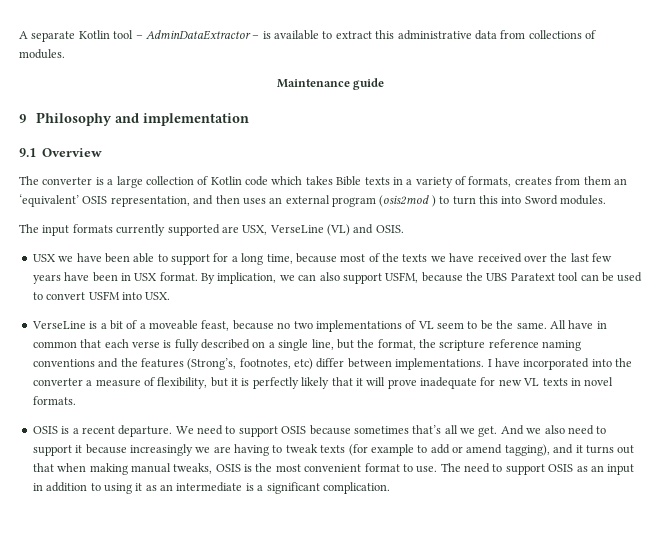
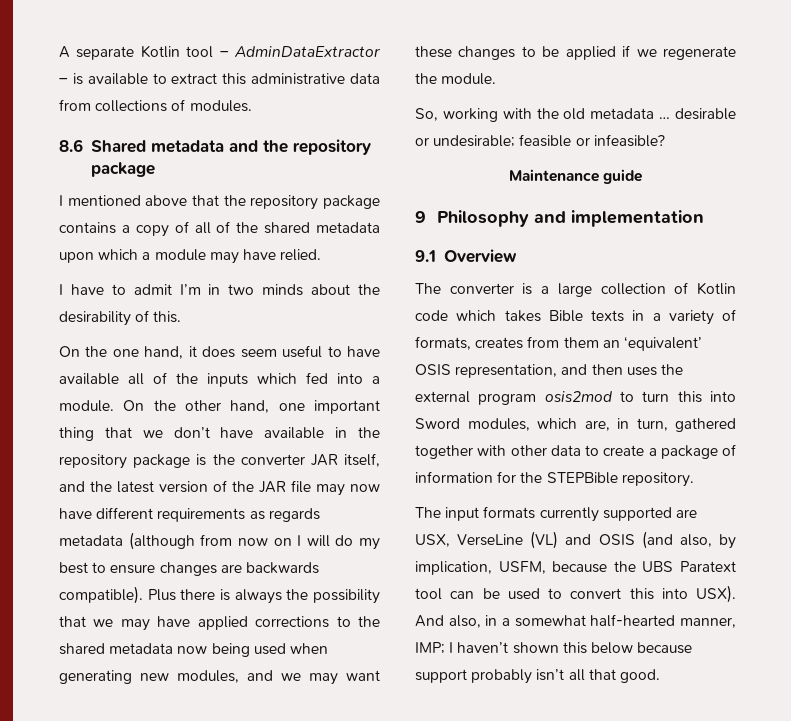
+ 8.6 Shared metadata and the repository package
+ I mentioned above that the repository package contains a copy of all of the shared metadata upon which a module may have relied.
+ I have to admit I’m in two minds about the desirability of this.
+ On the one hand, it does seem useful to have available all of the inputs which fed into a module. On the other hand, one important thing that we don’t have available in the repository package is the converter JAR itself, and the latest version of the JAR file may now have different requirements as regards metadata (although from now on I will do my best to ensure changes are backwards compatible). Plus there is always the possibility that we may have applied corrections to the shared metadata now being used when generating new modules, and we may want these changes to be applied if we regenerate the module.
+ So, working with the old metadata … desirable or undesirable; feasible or infeasible?
- The converter is a large collection of Kotlin code which takes Bible texts in a variety of formats, creates from them an ‘equivalent’ OSIS representation, and then uses an external program (osis2mod ) to turn this into Sword modules.
+ The converter is a large collection of Kotlin code which takes Bible texts in a variety of formats, creates from them an ‘equivalent’ OSIS representation, and then uses the external program osis2mod to turn this into Sword modules, which are, in turn, gathered together with other data to create a package of information for the STEPBible repository.
- The input formats currently supported are USX, VerseLine (VL) and OSIS.
- USX we have been able to support for a long time, because most of the texts we have received over the last few years have been in USX format. By implication, we can also support USFM, because the UBS Paratext tool can be used to convert USFM into USX.
- VerseLine is a bit of a moveable feast, because no two implementations of VL seem to be the same. All have in common that each verse is fully described on a single line, but the format, the scripture reference naming conventions and the features (Strong’s, footnotes, etc) differ between implementations. I have incorporated into the converter a measure of flexibility, but it is perfectly likely that it will prove inadequate for new VL texts in novel formats.
- OSIS is a recent departure. We need to support OSIS because sometimes that’s all we get. And we also need to support it because increasingly we are having to tweak texts (for example to add or amend tagging), and it turns out that when making manual tweaks, OSIS is the most convenient format to use. The need to support OSIS as an input in addition to using it as an intermediate is a significant complication.
+ The input formats currently supported are USX, VerseLine (VL) and OSIS (and also, by implication, USFM, because the UBS Paratext tool can be used to convert this into USX). And also, in a somewhat half-hearted manner, IMP; I haven’t shown this below because support probably isn’t all that good.

